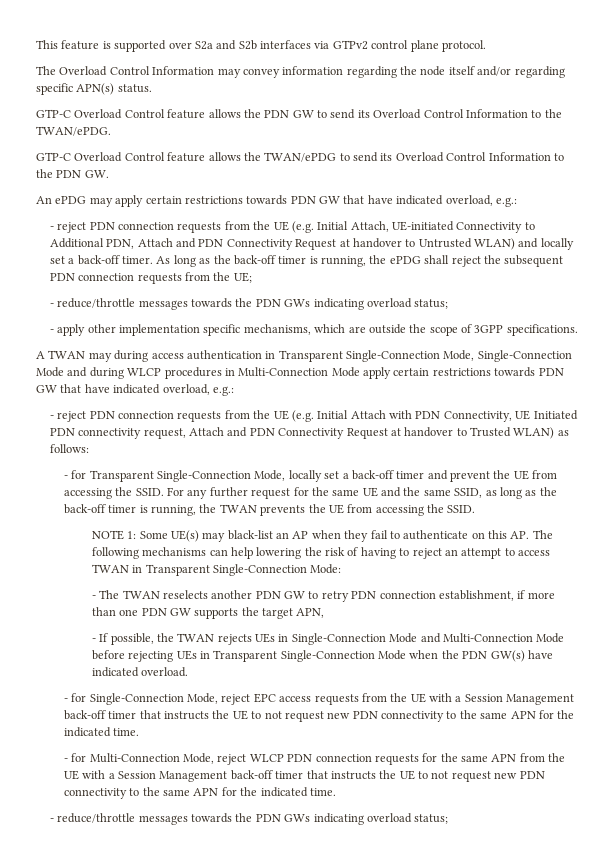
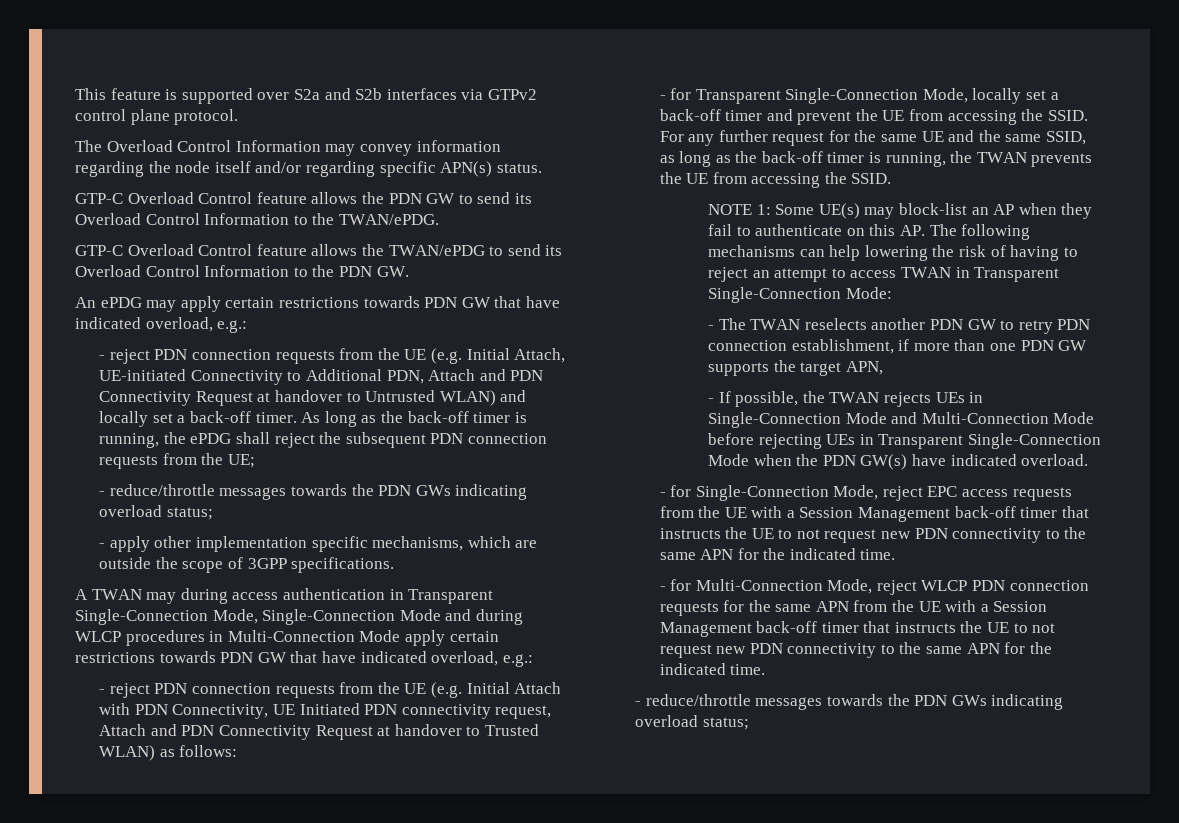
- NOTE 1: Some UE(s) may black-list an AP when they fail to authenticate on this AP. The following mechanisms can help lowering the risk of having to reject an attempt to access TWAN in Transparent Single-Connection Mode:
+ NOTE 1: Some UE(s) may block-list an AP when they fail to authenticate on this AP. The following mechanisms can help lowering the risk of having to reject an attempt to access TWAN in Transparent Single-Connection Mode:

